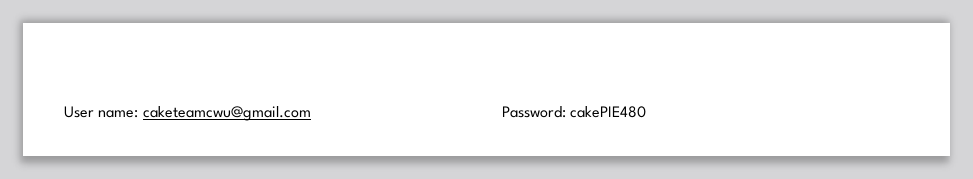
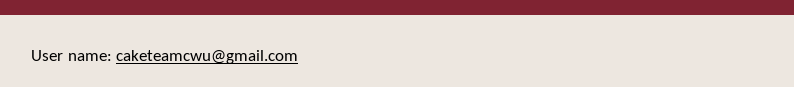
- Password: cakePIE480

